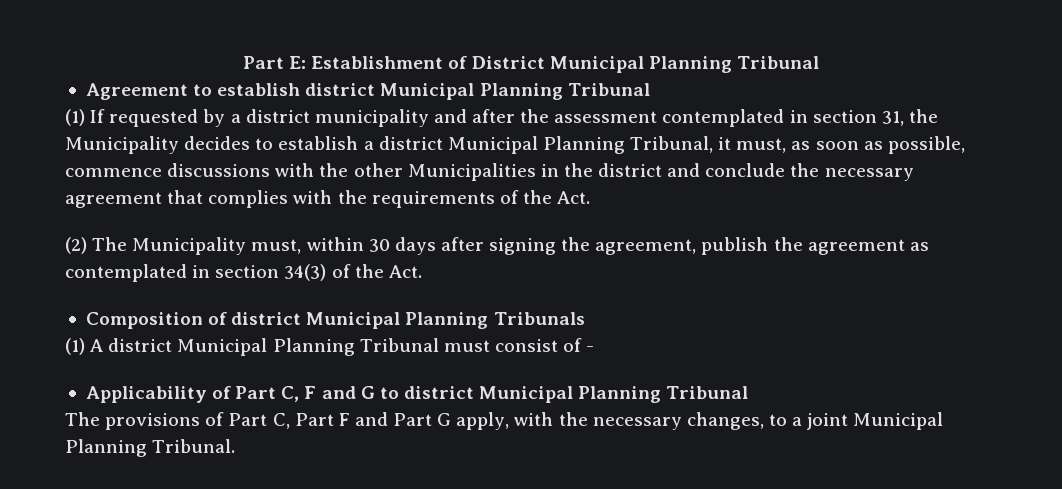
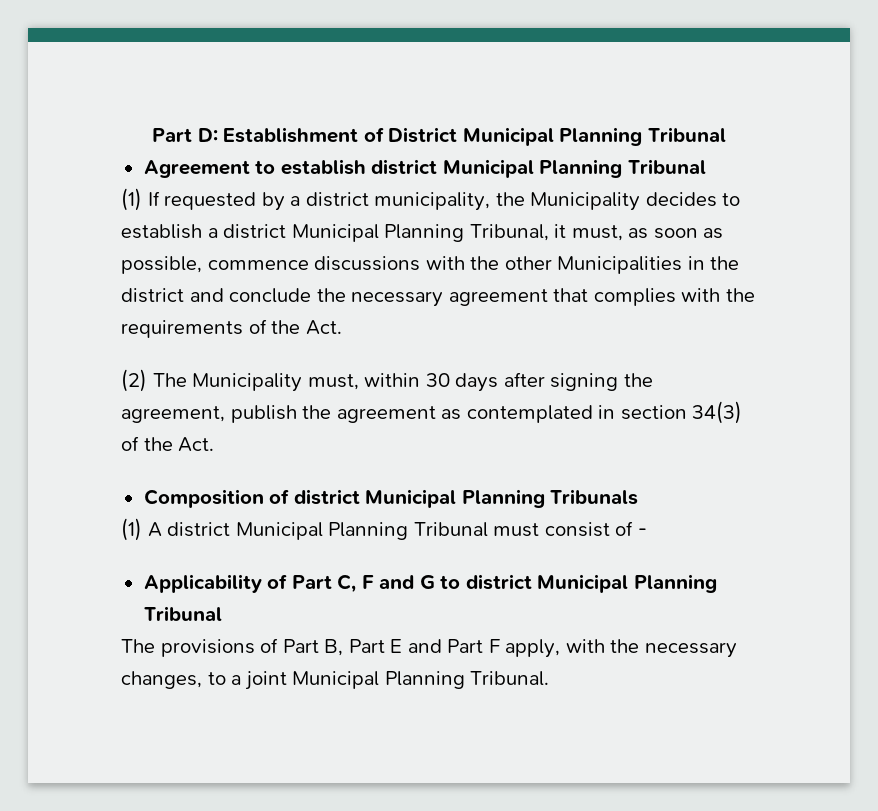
- Part E: Establishment of District Municipal Planning Tribunal
+ Part D: Establishment of District Municipal Planning Tribunal
- (1) If requested by a district municipality and after the assessment contemplated in section 31, the Municipality decides to establish a district Municipal Planning Tribunal, it must, as soon as possible, commence discussions with the other Municipalities in the district and conclude the necessary agreement that complies with the requirements of the Act.
+ (1) If requested by a district municipality, the Municipality decides to establish a district Municipal Planning Tribunal, it must, as soon as possible, commence discussions with the other Municipalities in the district and conclude the necessary agreement that complies with the requirements of the Act.
- The provisions of Part C, Part F and Part G apply, with the necessary changes, to a joint Municipal Planning Tribunal.
+ The provisions of Part B, Part E and Part F apply, with the necessary changes, to a joint Municipal Planning Tribunal.

